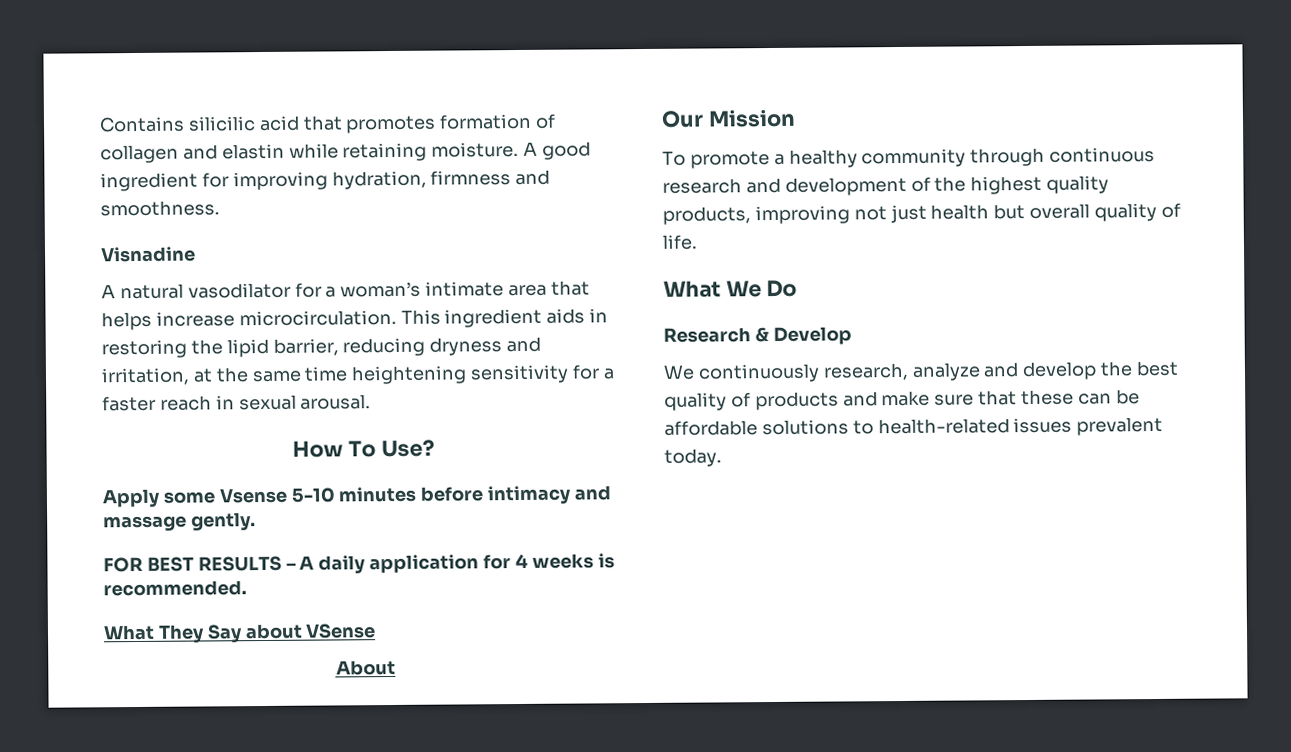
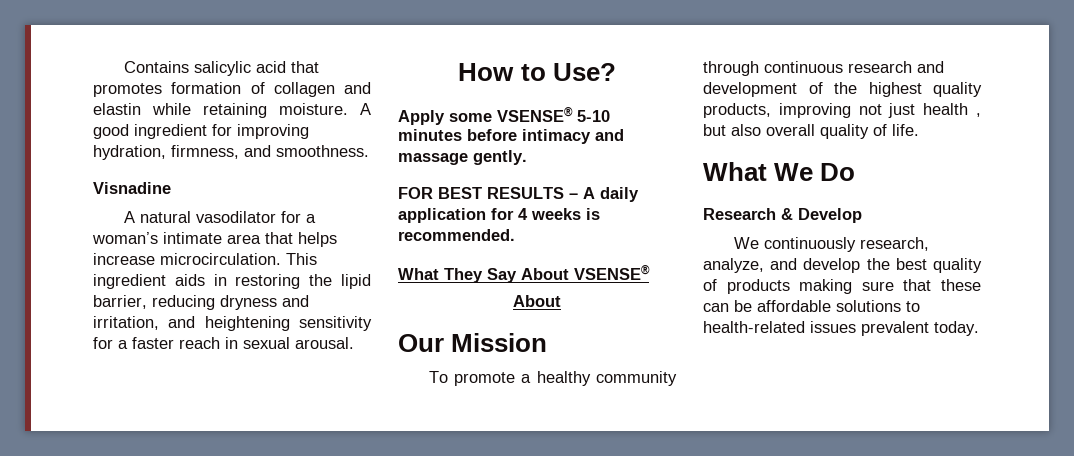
- Contains silicilic acid that promotes formation of collagen and elastin while retaining moisture.
+ Contains salicylic acid that promotes formation of collagen and elastin while retaining moisture.
- A good ingredient for improving hydration, firmness and smoothness.
+ A good ingredient for improving hydration, firmness, and smoothness.
- This ingredient aids in restoring the lipid barrier, reducing dryness and irritation, at the same time heightening sensitivity for a faster reach in sexual arousal.
+ This ingredient aids in restoring the lipid barrier, reducing dryness and irritation, and heightening sensitivity for a faster reach in sexual arousal.
- How To Use?
+ How to Use?
- Apply some Vsense 5-10 minutes before intimacy and massage gently.
+ Apply some VSENSE® 5-10 minutes before intimacy and massage gently.
- What They Say about VSense
+ What They Say About VSENSE®
- To promote a healthy community through continuous research and development of the highest quality products, improving not just health but overall quality of life.
+ To promote a healthy community through continuous research and development of the highest quality products, improving not just health , but also overall quality of life.
- We continuously research, analyze and develop the best quality of products and make sure that these can be affordable solutions to health-related issues prevalent today.
+ We continuously research, analyze, and develop the best quality of products making sure that these can be affordable solutions to health-related issues prevalent today.

